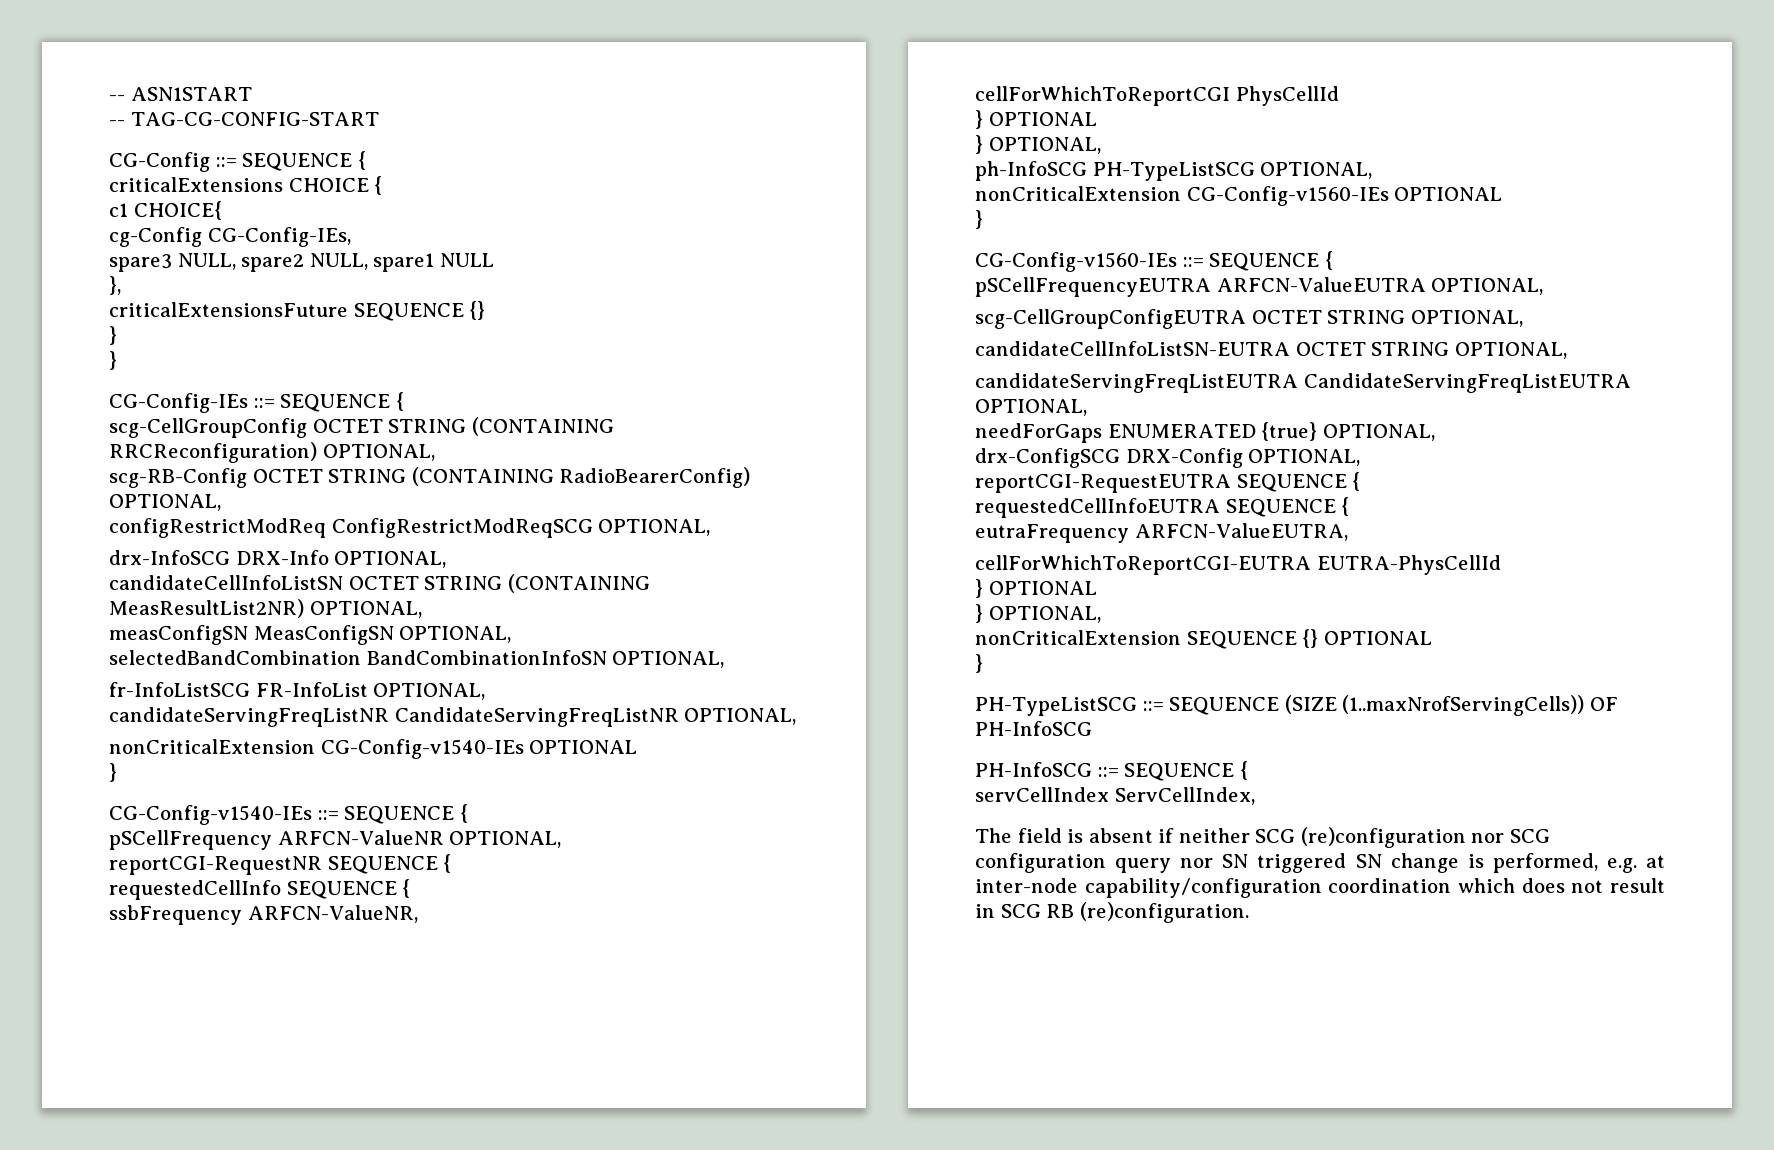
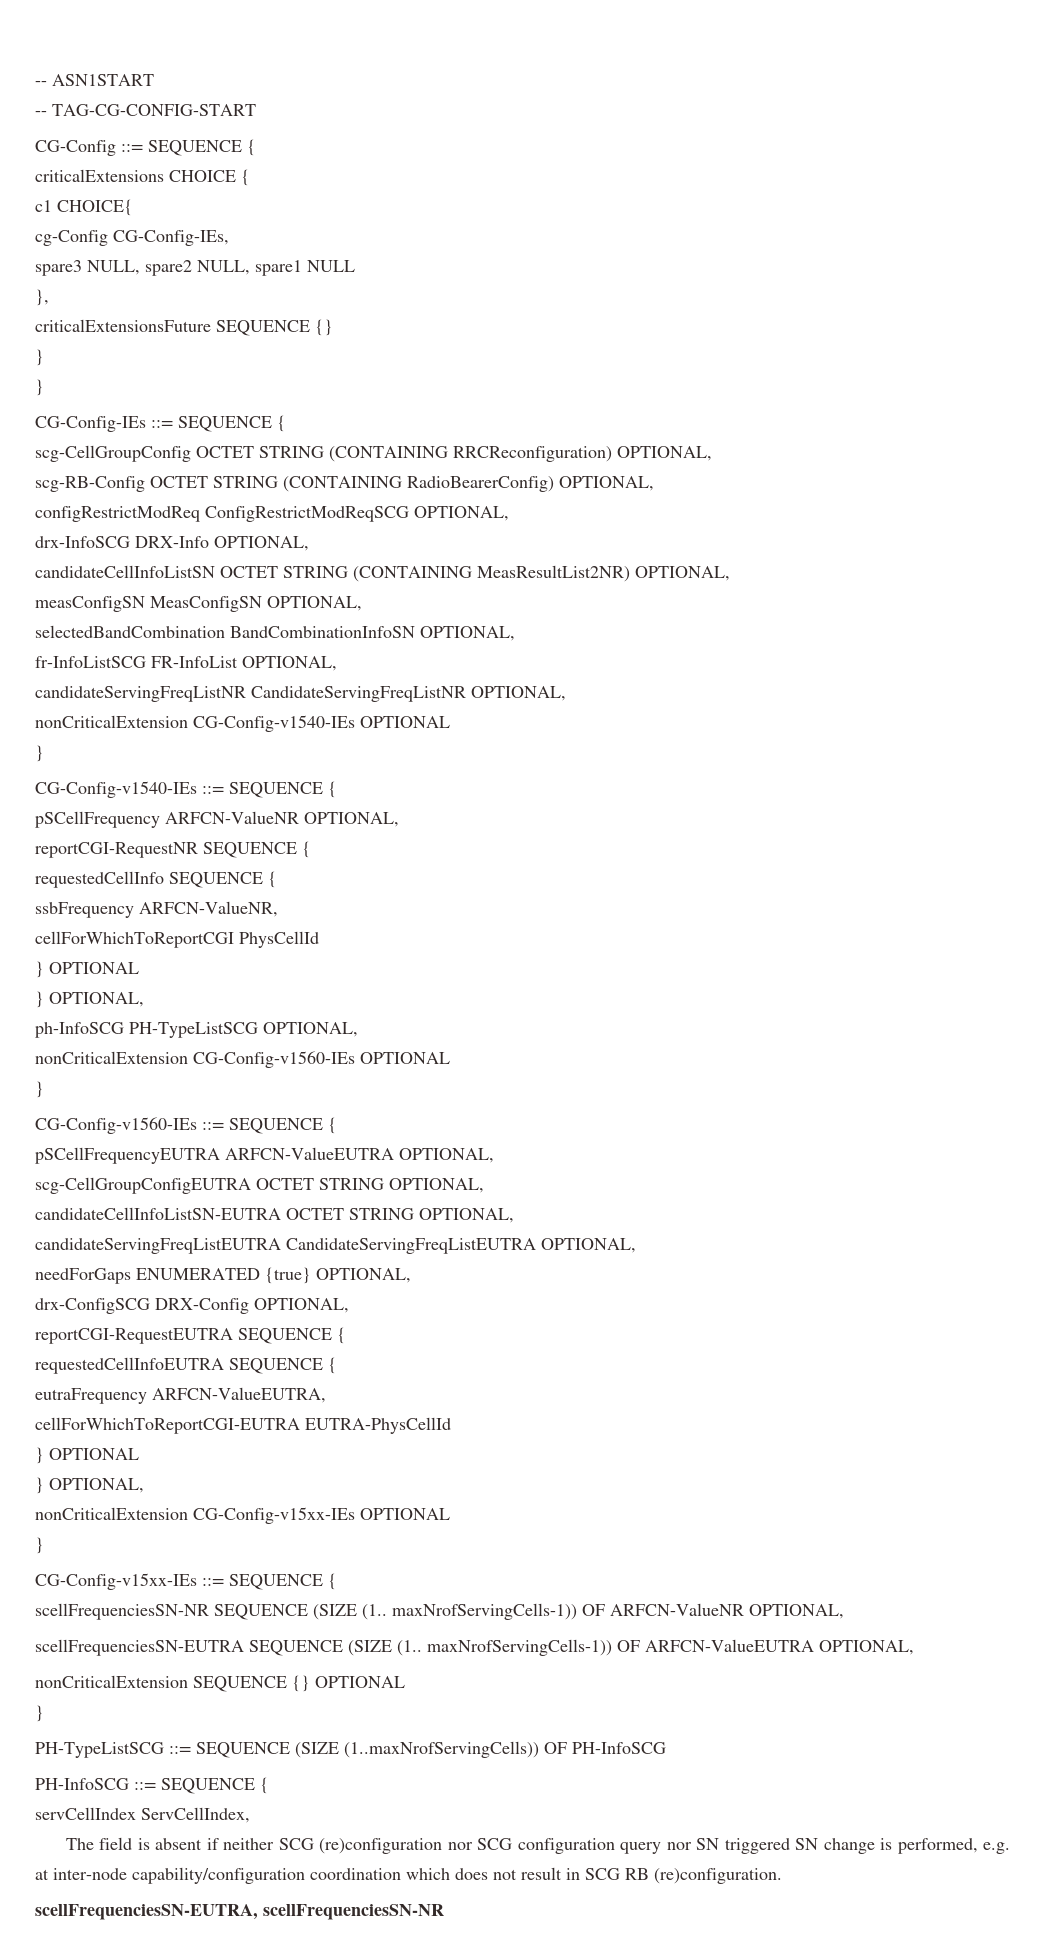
+ nonCriticalExtension CG-Config-v15xx-IEs OPTIONAL
+ }
+ CG-Config-v15xx-IEs ::= SEQUENCE {
+ scellFrequenciesSN-NR SEQUENCE (SIZE (1.. maxNrofServingCells-1)) OF ARFCN-ValueNR OPTIONAL,
+ scellFrequenciesSN-EUTRA SEQUENCE (SIZE (1.. maxNrofServingCells-1)) OF ARFCN-ValueEUTRA OPTIONAL,
+ scellFrequenciesSN-EUTRA, scellFrequenciesSN-NR

